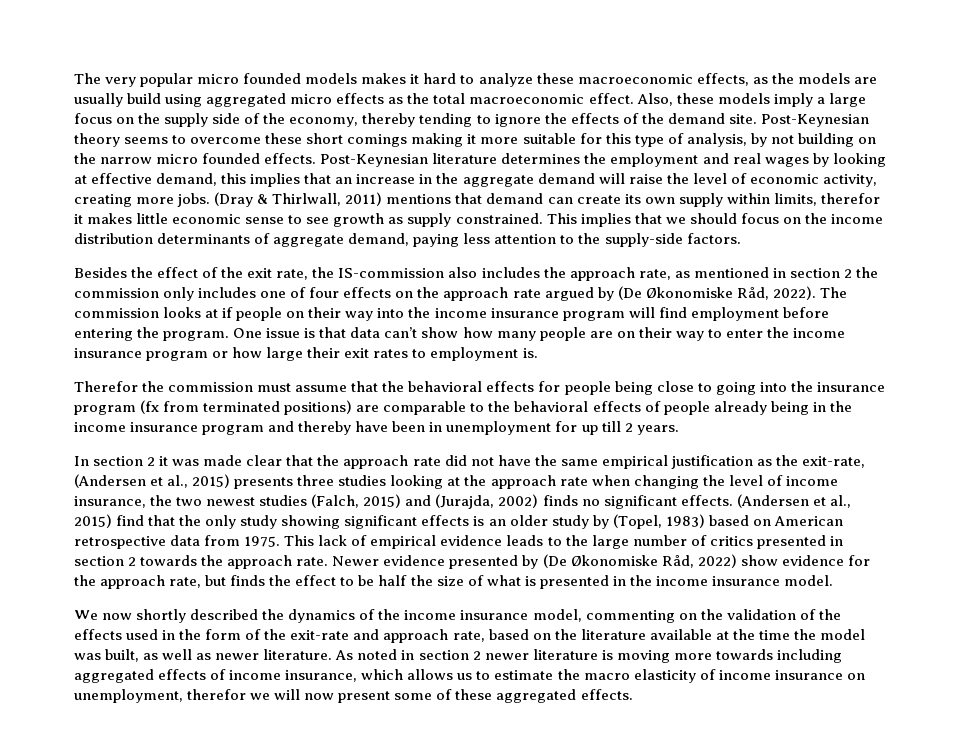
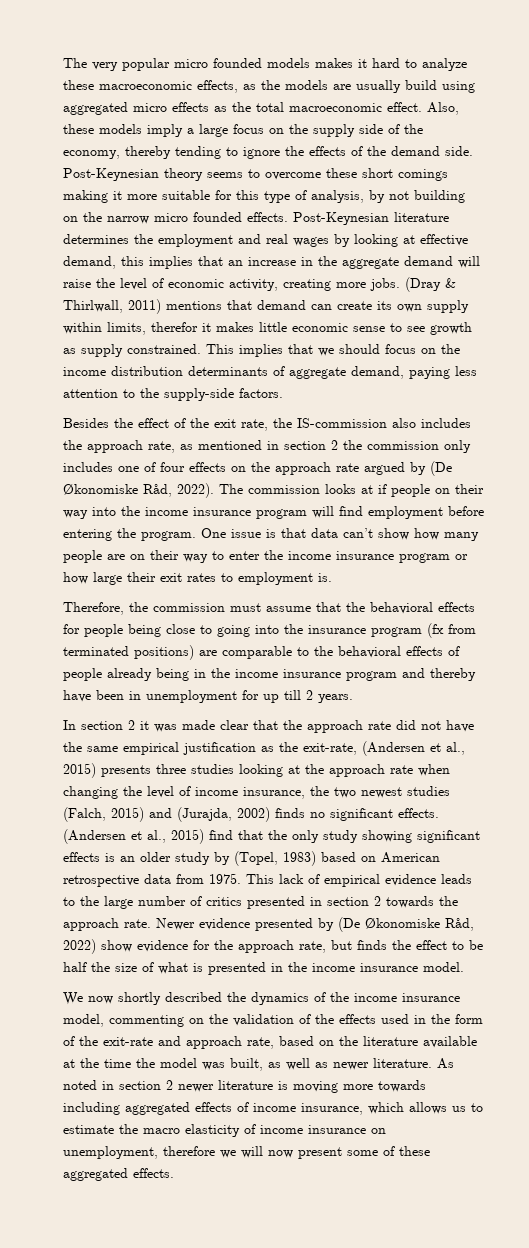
- Also, these models imply a large focus on the supply side of the economy, thereby tending to ignore the effects of the demand site.
+ Also, these models imply a large focus on the supply side of the economy, thereby tending to ignore the effects of the demand side.
- Therefor the commission must assume that the behavioral effects for people being close to going into the insurance program (fx from terminated positions) are comparable to the behavioral effects of people already being in the income insurance program and thereby have been in unemployment for up till 2 years.
+ Therefore, the commission must assume that the behavioral effects for people being close to going into the insurance program (fx from terminated positions) are comparable to the behavioral effects of people already being in the income insurance program and thereby have been in unemployment for up till 2 years.
- As noted in section 2 newer literature is moving more towards including aggregated effects of income insurance, which allows us to estimate the macro elasticity of income insurance on unemployment, therefor we will now present some of these aggregated effects.
+ As noted in section 2 newer literature is moving more towards including aggregated effects of income insurance, which allows us to estimate the macro elasticity of income insurance on unemployment, therefore we will now present some of these aggregated effects.

